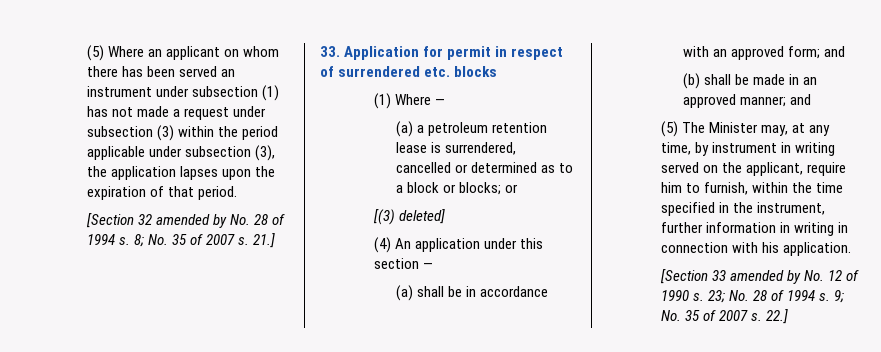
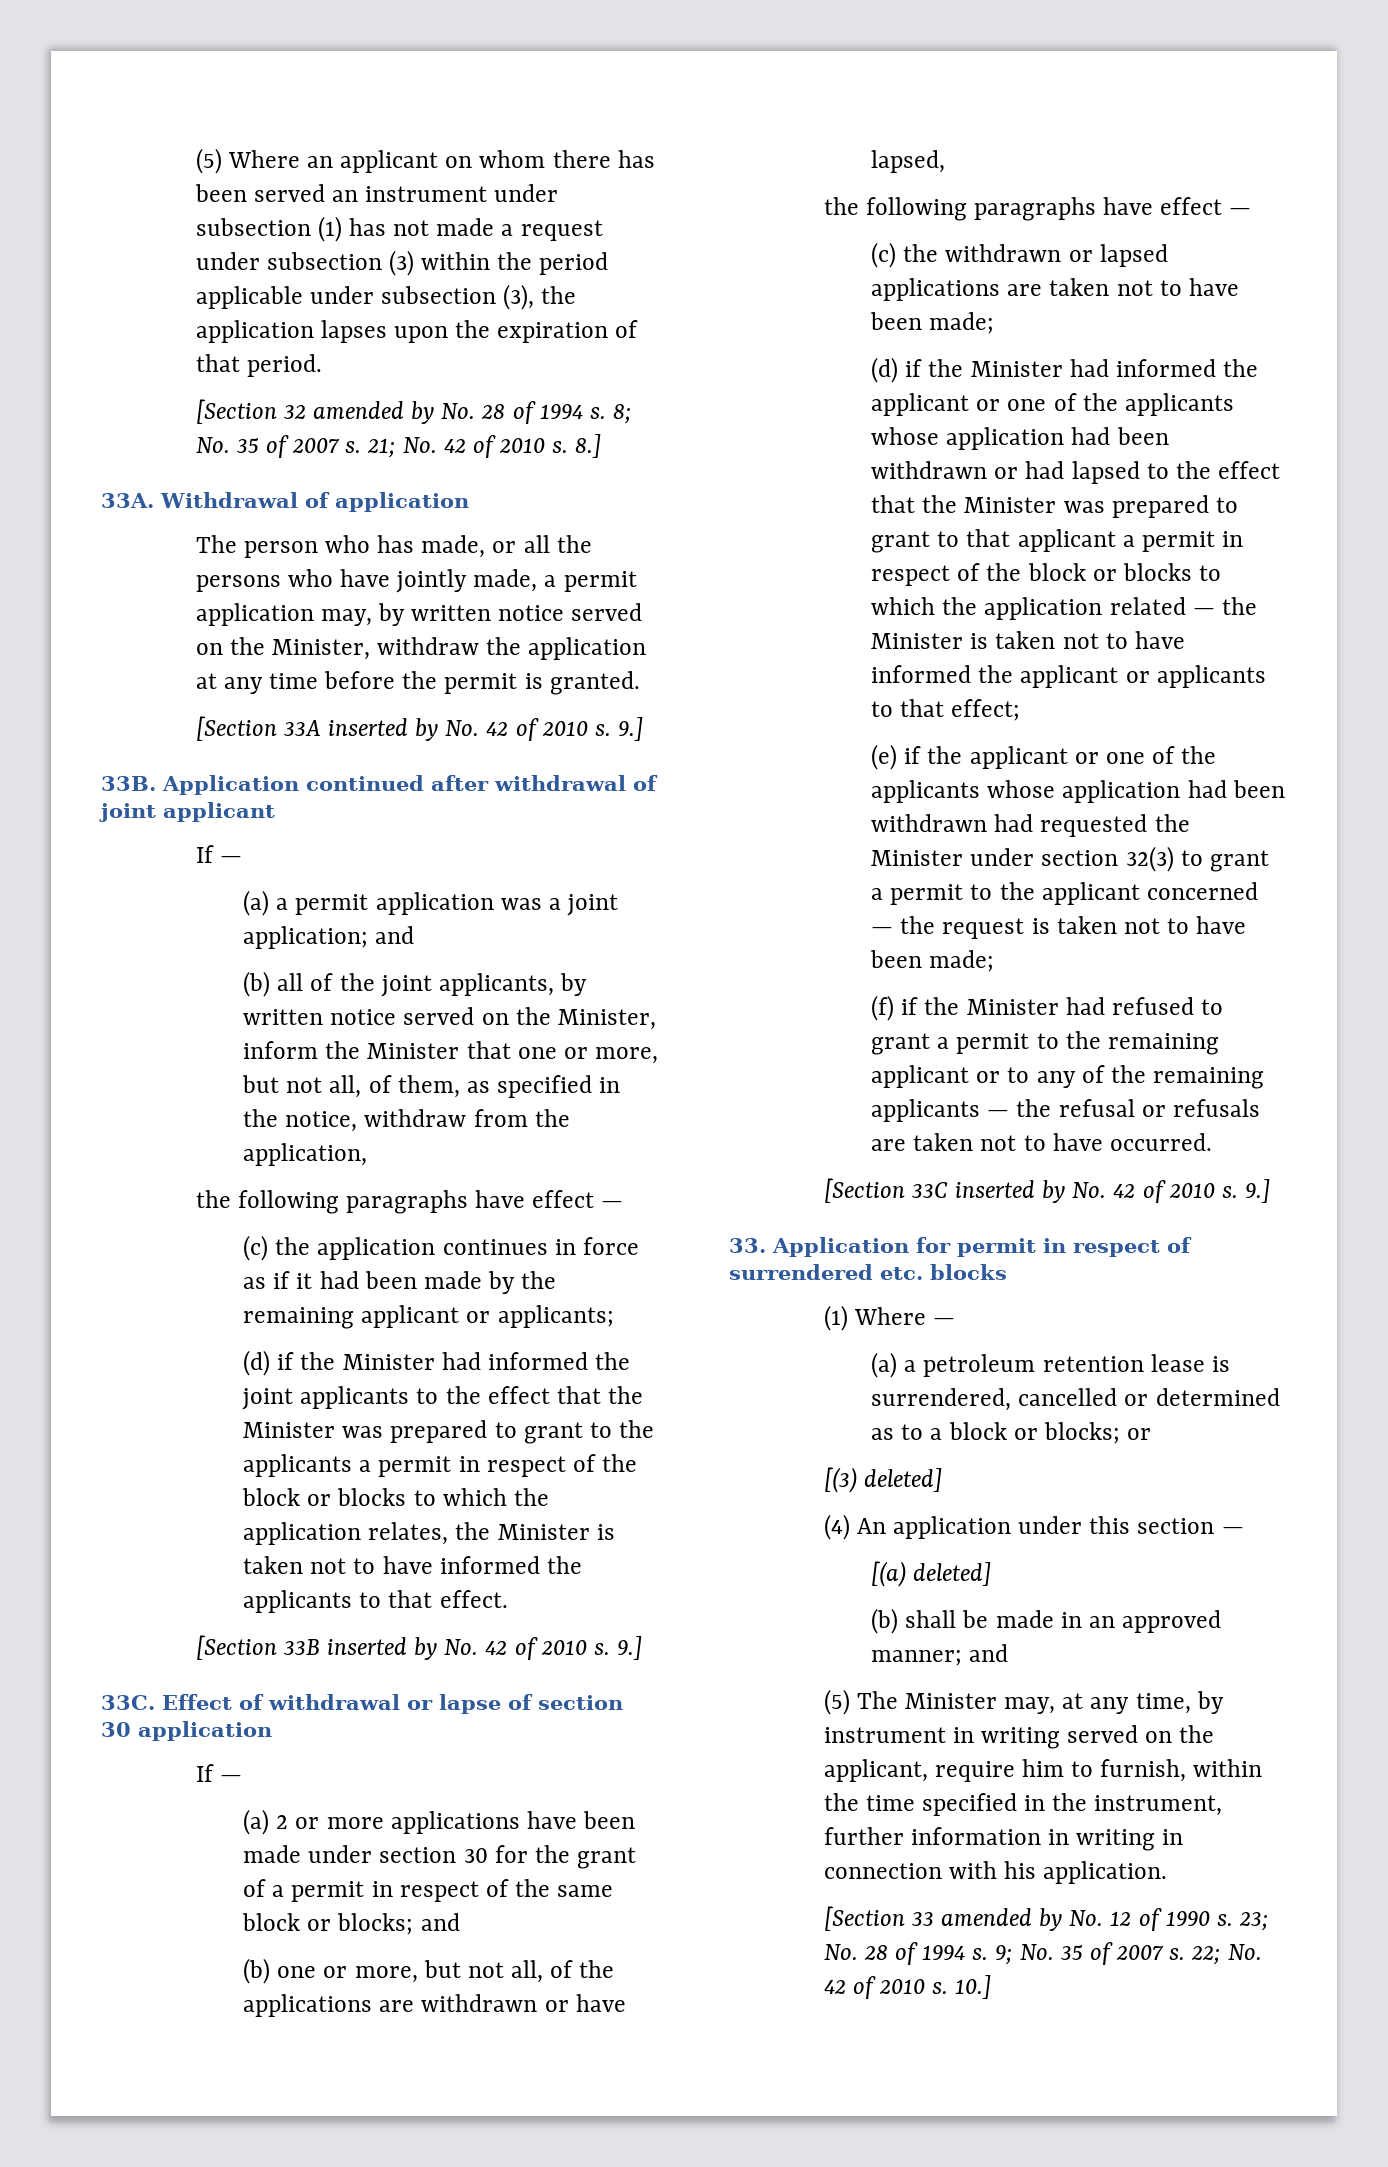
- 21.]
+ 21; No. 42 of 2010 s. 8.]
+ 33A. Withdrawal of application
+ The person who has made, or all the persons who have jointly made, a permit application may, by written notice served on the Minister, withdraw the application at any time before the permit is granted.
+ [Section 33A inserted by No. 42 of 2010 s. 9.]
+ 33B. Application continued after withdrawal of joint applicant
+ If —
+ (a) a permit application was a joint application; and
+ (b) all of the joint applicants, by written notice served on the Minister, inform the Minister that one or more, but not all, of them, as specified in the notice, withdraw from the application,
+ the following paragraphs have effect —
+ (c) the application continues in force as if it had been made by the remaining applicant or applicants;
+ (d) if the Minister had informed the joint applicants to the effect that the Minister was prepared to grant to the applicants a permit in respect of the block or blocks to which the application relates, the Minister is taken not to have informed the applicants to that effect.
+ [Section 33B inserted by No. 42 of 2010 s. 9.]
+ 33C. Effect of withdrawal or lapse of section 30 application
+ If —
+ (a) 2 or more applications have been made under section 30 for the grant of a permit in respect of the same block or blocks; and
+ (b) one or more, but not all, of the applications are withdrawn or have lapsed,
+ the following paragraphs have effect —
+ (c) the withdrawn or lapsed applications are taken not to have been made;
+ (d) if the Minister had informed the applicant or one of the applicants whose application had been withdrawn or had lapsed to the effect that the Minister was prepared to grant to that applicant a permit in respect of the block or blocks to which the application related — the Minister is taken not to have informed the applicant or applicants to that effect;
+ (e) if the applicant or one of the applicants whose application had been withdrawn had requested the Minister under section 32(3) to grant a permit to the applicant concerned — the request is taken not to have been made;
+ (f) if the Minister had refused to grant a permit to the remaining applicant or to any of the remaining applicants — the refusal or refusals are taken not to have occurred.
+ [Section 33C inserted by No. 42 of 2010 s. 9.]
- (a) shall be in accordance with an approved form; and
+ [(a) deleted]
- 22.]
+ 22; No. 42 of 2010 s. 10.]

